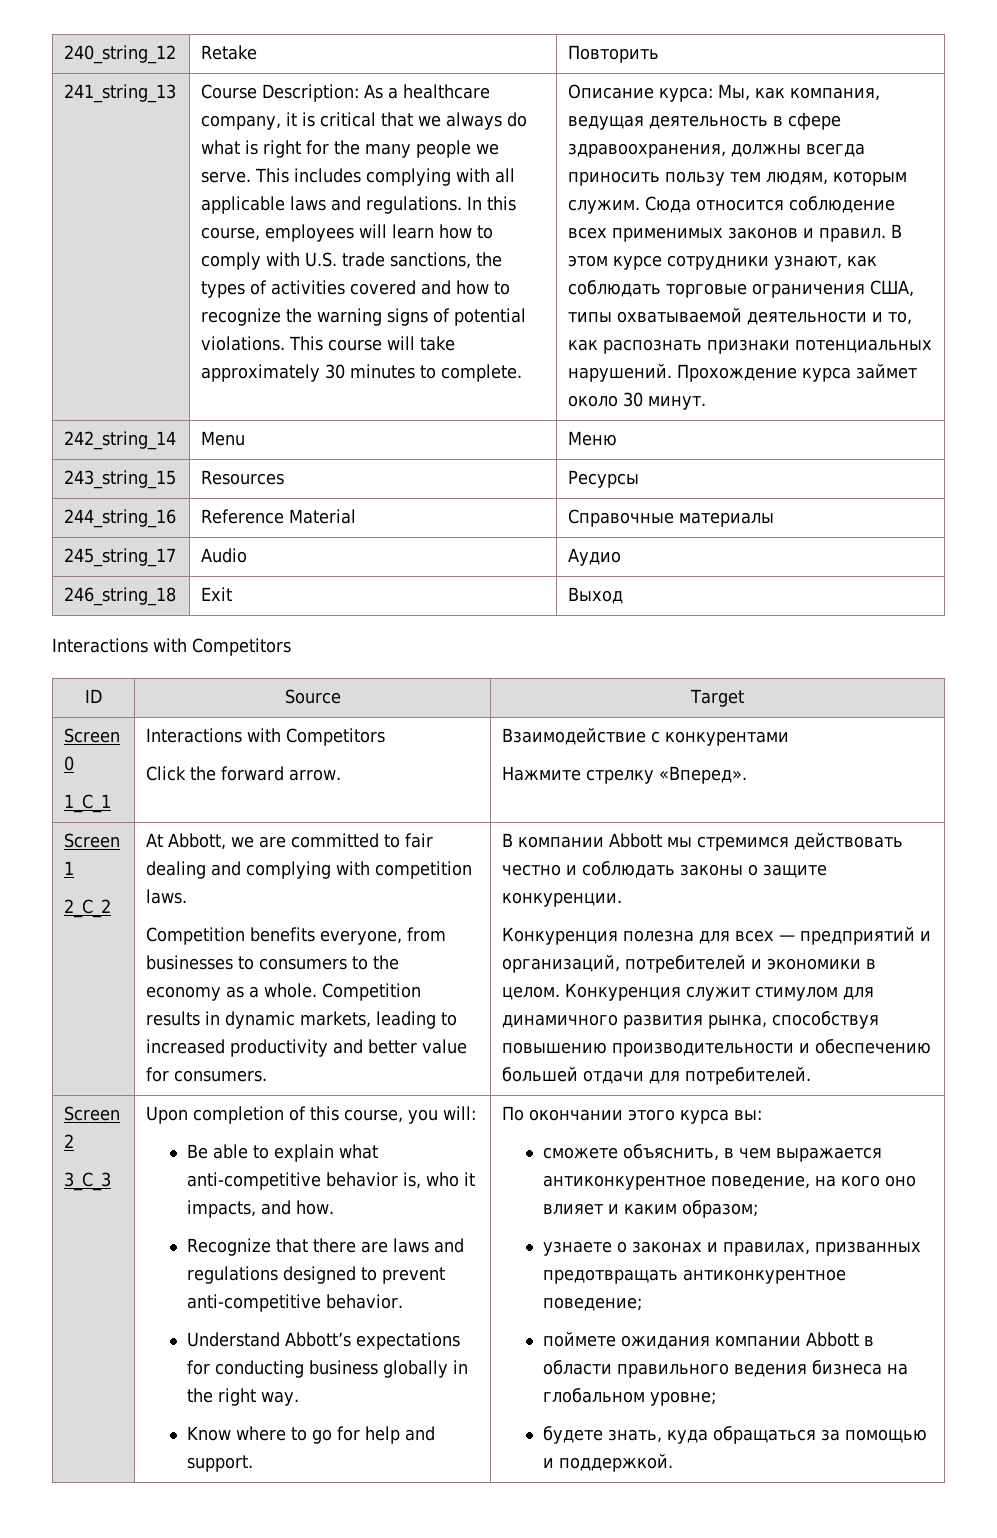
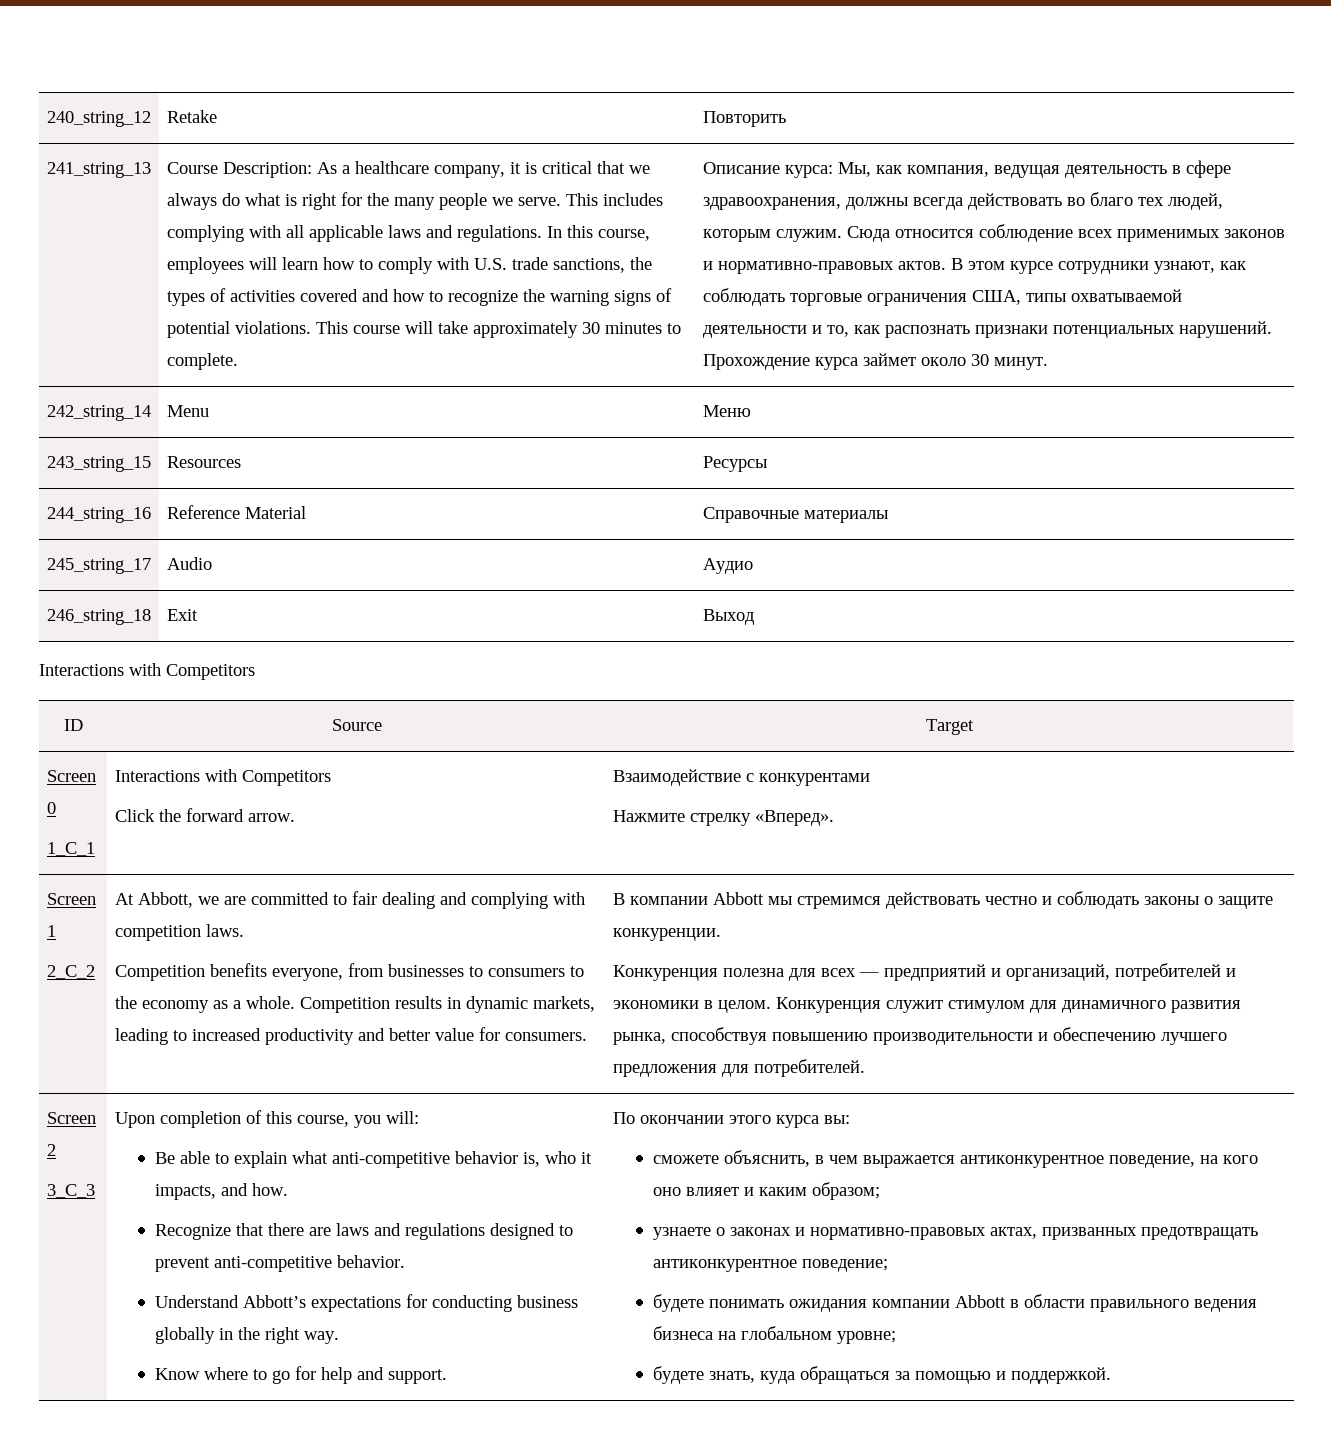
- Описание курса: Мы, как компания, ведущая деятельность в сфере здравоохранения, должны всегда приносить пользу тем людям, которым служим.
+ Описание курса: Мы, как компания, ведущая деятельность в сфере здравоохранения, должны всегда действовать во благо тех людей, которым служим.
- Сюда относится соблюдение всех применимых законов и правил.
+ Сюда относится соблюдение всех применимых законов и нормативно-правовых актов.
- Конкуренция служит стимулом для динамичного развития рынка, способствуя повышению производительности и обеспечению большей отдачи для потребителей.
+ Конкуренция служит стимулом для динамичного развития рынка, способствуя повышению производительности и обеспечению лучшего предложения для потребителей.
- узнаете о законах и правилах, призванных предотвращать антиконкурентное поведение;
+ узнаете о законах и нормативно-правовых актах, призванных предотвращать антиконкурентное поведение;
- поймете ожидания компании Abbott в области правильного ведения бизнеса на глобальном уровне;
+ будете понимать ожидания компании Abbott в области правильного ведения бизнеса на глобальном уровне;

